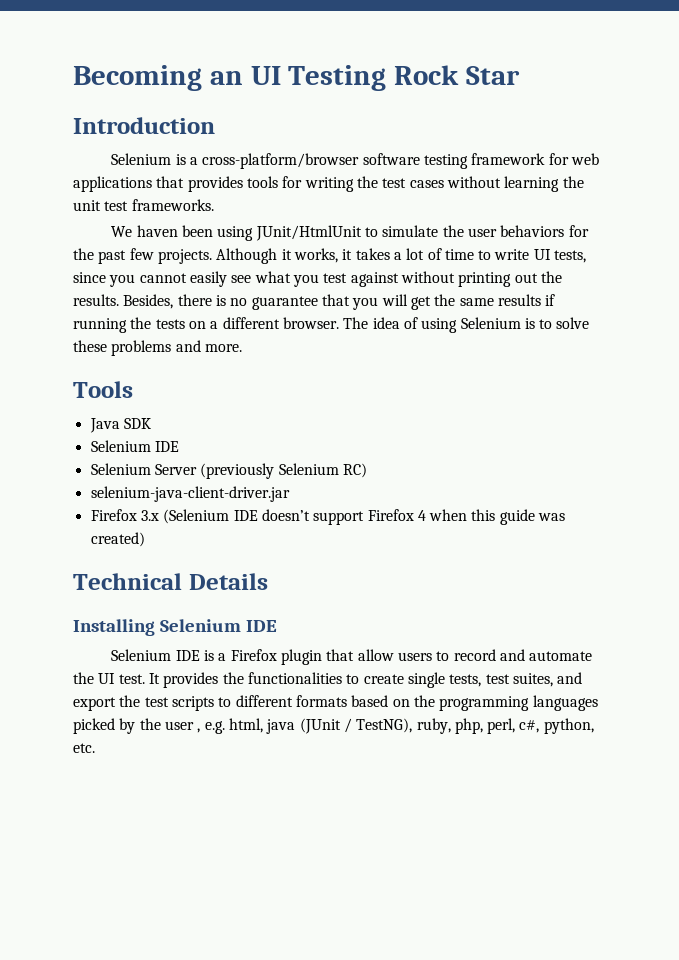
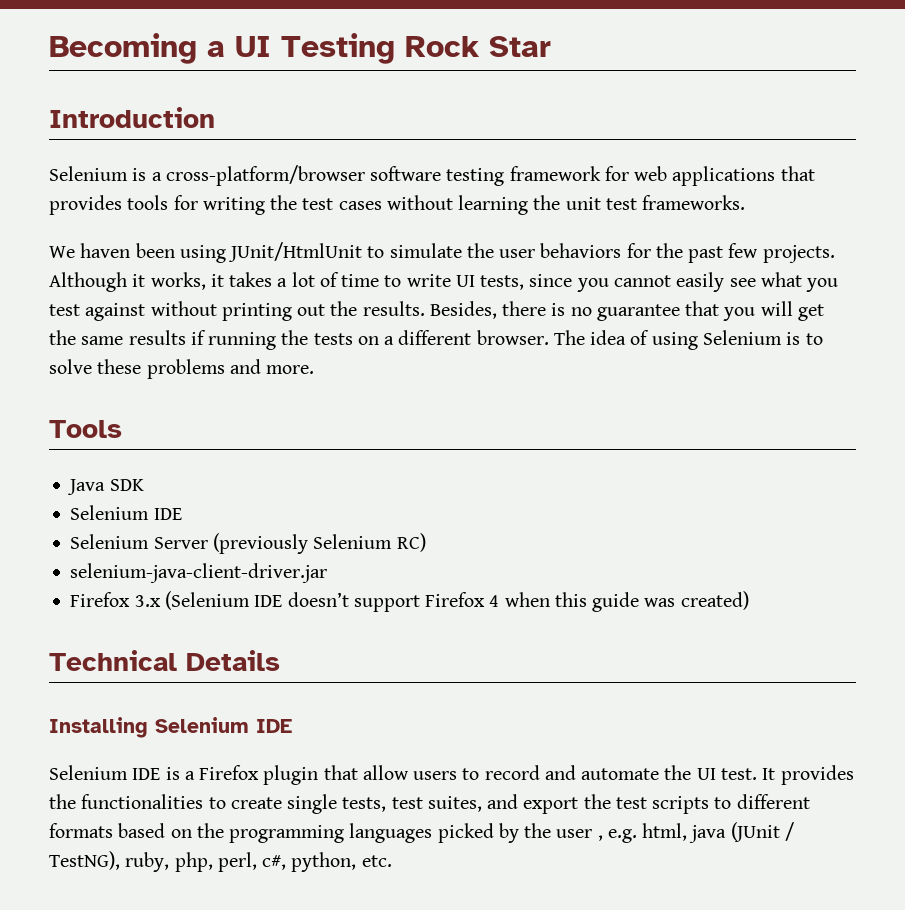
- Becoming an UI Testing Rock Star
+ Becoming a UI Testing Rock Star

